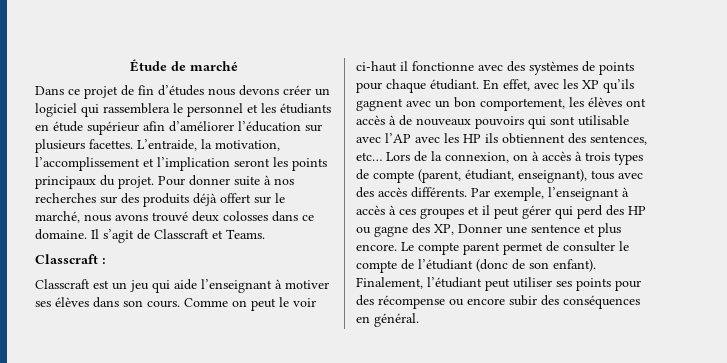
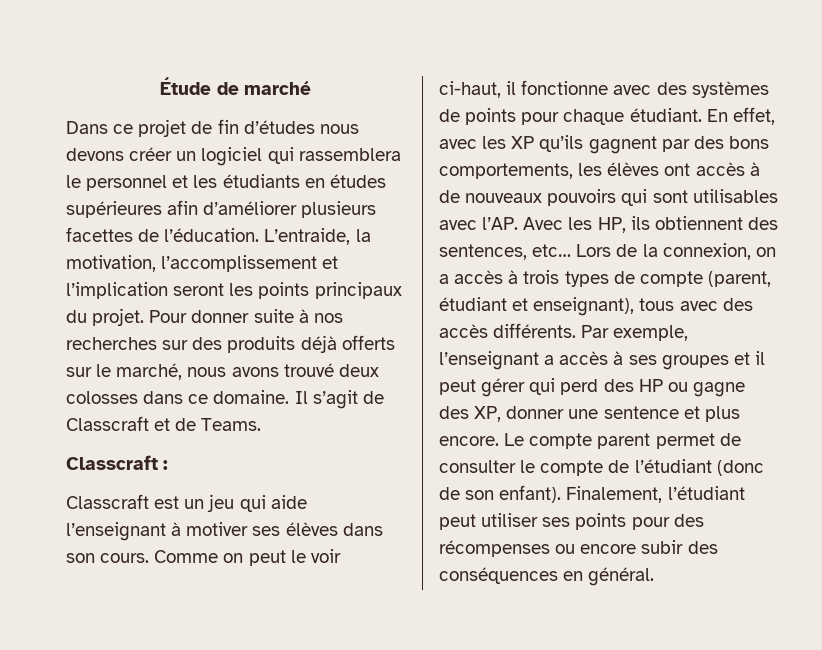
- Dans ce projet de fin d’études nous devons créer un logiciel qui rassemblera le personnel et les étudiants en étude supérieur afin d’améliorer l’éducation sur plusieurs facettes.
+ Dans ce projet de fin d’études nous devons créer un logiciel qui rassemblera le personnel et les étudiants en études supérieures afin d’améliorer plusieurs facettes de l’éducation.
- Pour donner suite à nos recherches sur des produits déjà offert sur le marché, nous avons trouvé deux colosses dans ce domaine.
+ Pour donner suite à nos recherches sur des produits déjà offerts sur le marché, nous avons trouvé deux colosses dans ce domaine.
- Il s’agit de Classcraft et Teams.
+ Il s’agit de Classcraft et de Teams.
- Comme on peut le voir ci-haut il fonctionne avec des systèmes de points pour chaque étudiant.
+ Comme on peut le voir ci-haut, il fonctionne avec des systèmes de points pour chaque étudiant.
- En effet, avec les XP qu’ils gagnent avec un bon comportement, les élèves ont accès à de nouveaux pouvoirs qui sont utilisable avec l’AP avec les HP ils obtiennent des sentences, etc…
+ En effet, avec les XP qu’ils gagnent par des bons comportements, les élèves ont accès à de nouveaux pouvoirs qui sont utilisables avec l’AP. Avec les HP, ils obtiennent des sentences, etc…
- Lors de la connexion, on à accès à trois types de compte (parent, étudiant, enseignant), tous avec des accès différents.
+ Lors de la connexion, on a accès à trois types de compte (parent, étudiant et enseignant), tous avec des accès différents.
- Par exemple, l’enseignant à accès à ces groupes et il peut gérer qui perd des HP ou gagne des XP, Donner une sentence et plus encore.
+ Par exemple, l’enseignant a accès à ses groupes et il peut gérer qui perd des HP ou gagne des XP, donner une sentence et plus encore.
- Finalement, l’étudiant peut utiliser ses points pour des récompense ou encore subir des conséquences en général.
+ Finalement, l’étudiant peut utiliser ses points pour des récompenses ou encore subir des conséquences en général.

